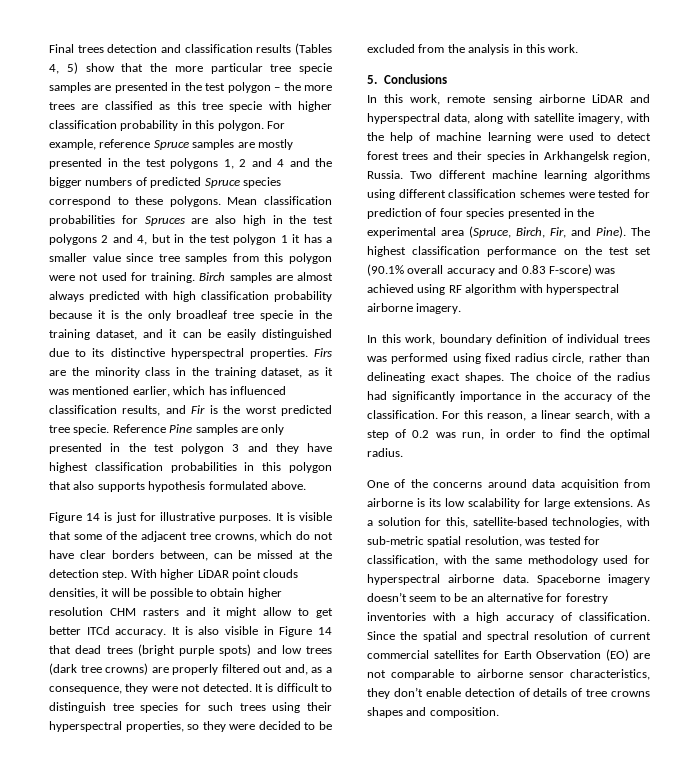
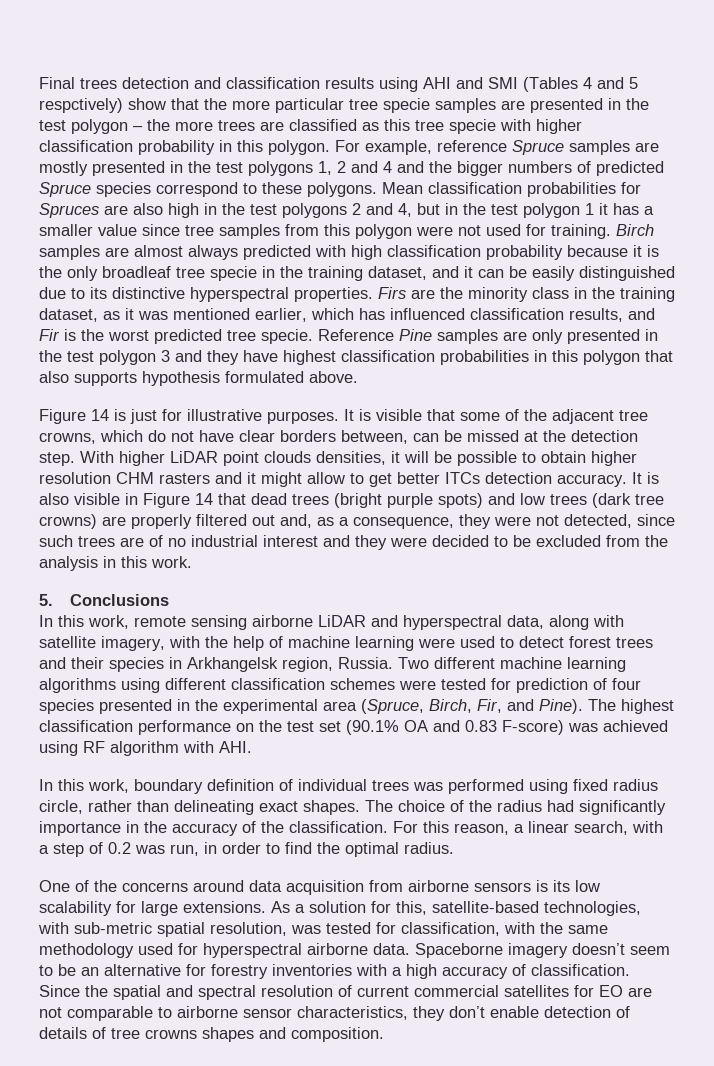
- Final trees detection and classification results (Tables 4, 5) show that the more particular tree specie samples are presented in the test polygon – the more trees are classified as this tree specie with higher classification probability in this polygon.
+ Final trees detection and classification results using AHI and SMI (Tables 4 and 5 respctively) show that the more particular tree specie samples are presented in the test polygon – the more trees are classified as this tree specie with higher classification probability in this polygon.
- With higher LiDAR point clouds densities, it will be possible to obtain higher resolution CHM rasters and it might allow to get better ITCd accuracy.
+ With higher LiDAR point clouds densities, it will be possible to obtain higher resolution CHM rasters and it might allow to get better ITCs detection accuracy.
- It is also visible in Figure 14 that dead trees (bright purple spots) and low trees (dark tree crowns) are properly filtered out and, as a consequence, they were not detected. It is difficult to distinguish tree species for such trees using their hyperspectral properties, so they were decided to be excluded from the analysis in this work.
+ It is also visible in Figure 14 that dead trees (bright purple spots) and low trees (dark tree crowns) are properly filtered out and, as a consequence, they were not detected, since such trees are of no industrial interest and they were decided to be excluded from the analysis in this work.
- The highest classification performance on the test set (90.1% overall accuracy and 0.83 F-score) was achieved using RF algorithm with hyperspectral airborne imagery.
+ The highest classification performance on the test set (90.1% OA and 0.83 F-score) was achieved using RF algorithm with AHI.
- One of the concerns around data acquisition from airborne is its low scalability for large extensions.
+ One of the concerns around data acquisition from airborne sensors is its low scalability for large extensions.
- Since the spatial and spectral resolution of current commercial satellites for Earth Observation (EO) are not comparable to airborne sensor characteristics, they don’t enable detection of details of tree crowns shapes and composition.
+ Since the spatial and spectral resolution of current commercial satellites for EO are not comparable to airborne sensor characteristics, they don’t enable detection of details of tree crowns shapes and composition.

